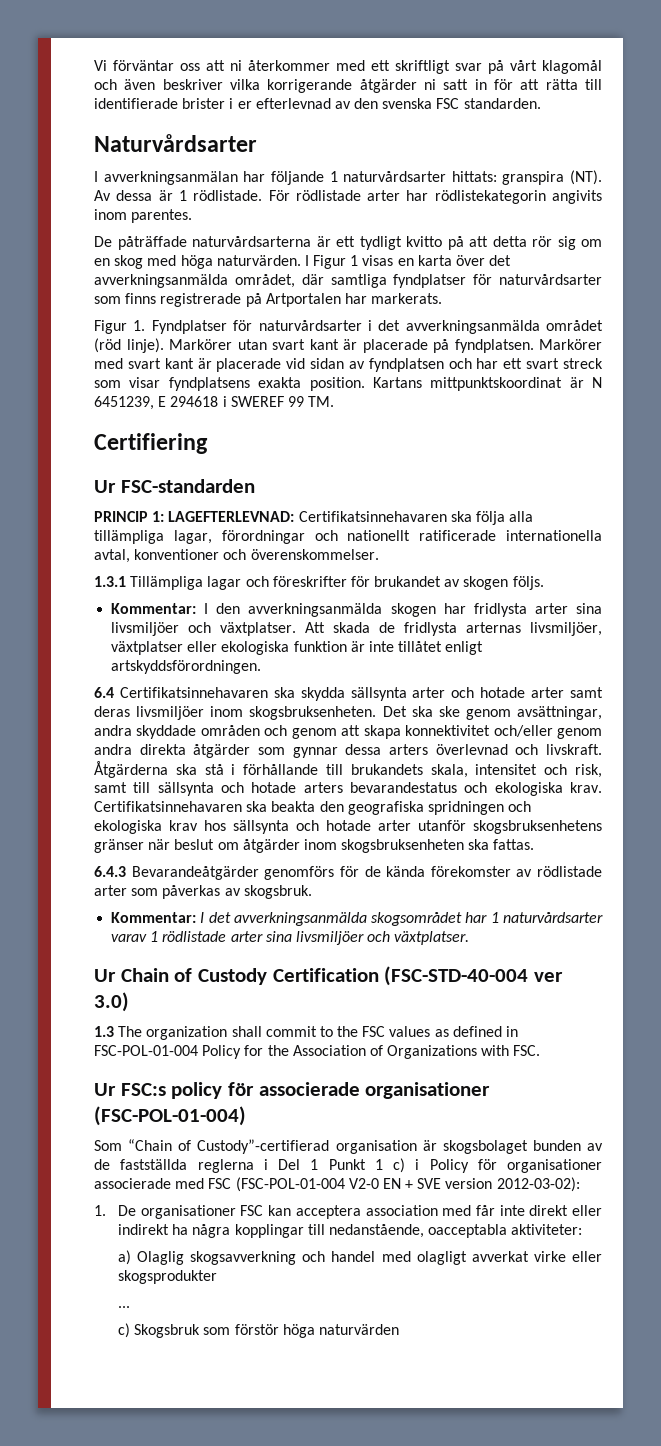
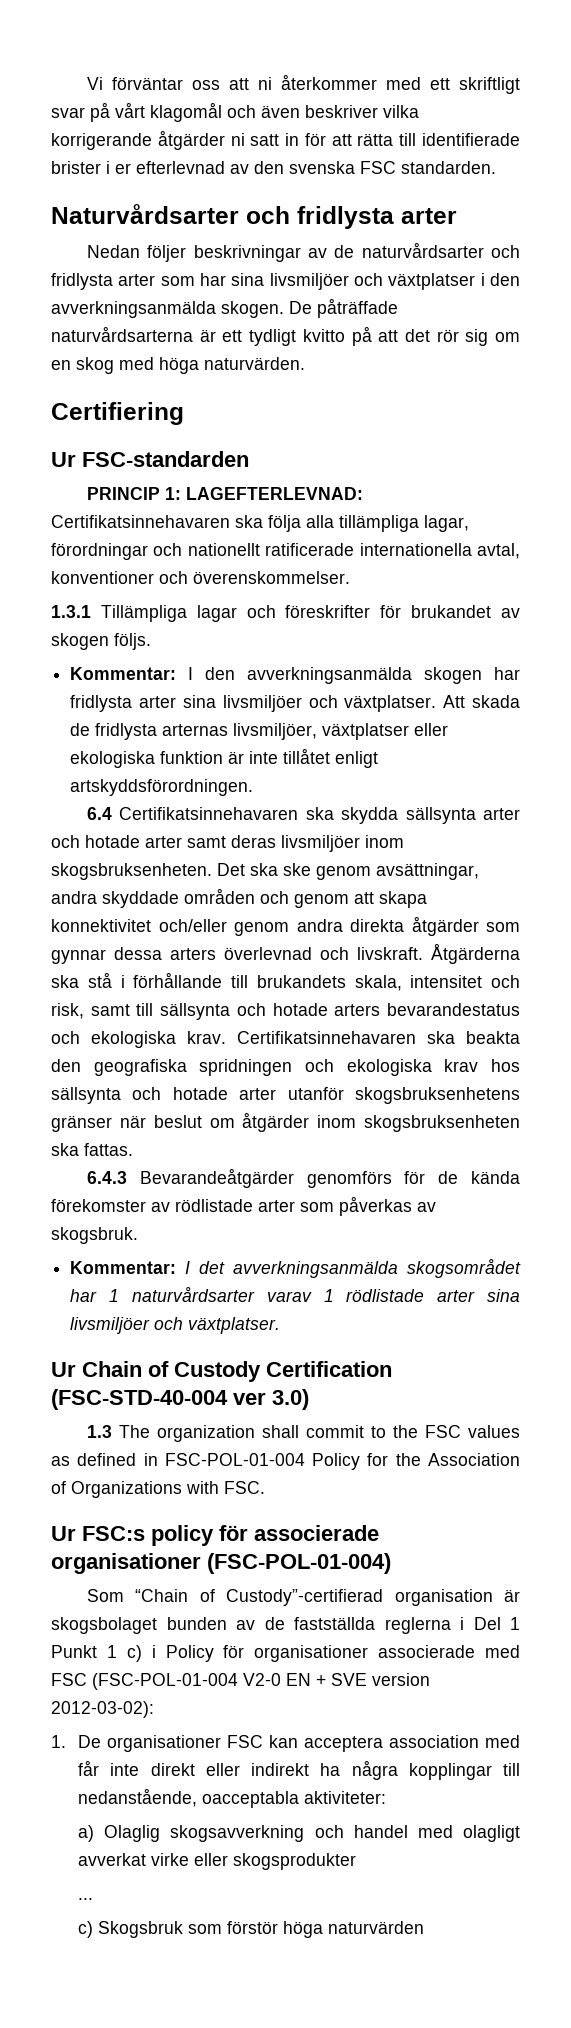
- Naturvårdsarter
- I avverkningsanmälan har följande 1 naturvårdsarter hittats: granspira (NT). Av dessa är 1 rödlistade. För rödlistade arter har rödlistekategorin angivits inom parentes.
- De påträffade naturvårdsarterna är ett tydligt kvitto på att detta rör sig om en skog med höga naturvärden. I Figur 1 visas en karta över det avverkningsanmälda området, där samtliga fyndplatser för naturvårdsarter som finns registrerade på Artportalen har markerats.
- Figur 1. Fyndplatser för naturvårdsarter i det avverkningsanmälda området (röd linje). Markörer utan svart kant är placerade på fyndplatsen. Markörer med svart kant är placerade vid sidan av fyndplatsen och har ett svart streck som visar fyndplatsens exakta position. Kartans mittpunktskoordinat är N 6451239, E 294618 i SWEREF 99 TM.
+ Naturvårdsarter och fridlysta arter
+ Nedan följer beskrivningar av de naturvårdsarter och fridlysta arter som har sina livsmiljöer och växtplatser i den avverkningsanmälda skogen. De påträffade naturvårdsarterna är ett tydligt kvitto på att det rör sig om en skog med höga naturvärden.

